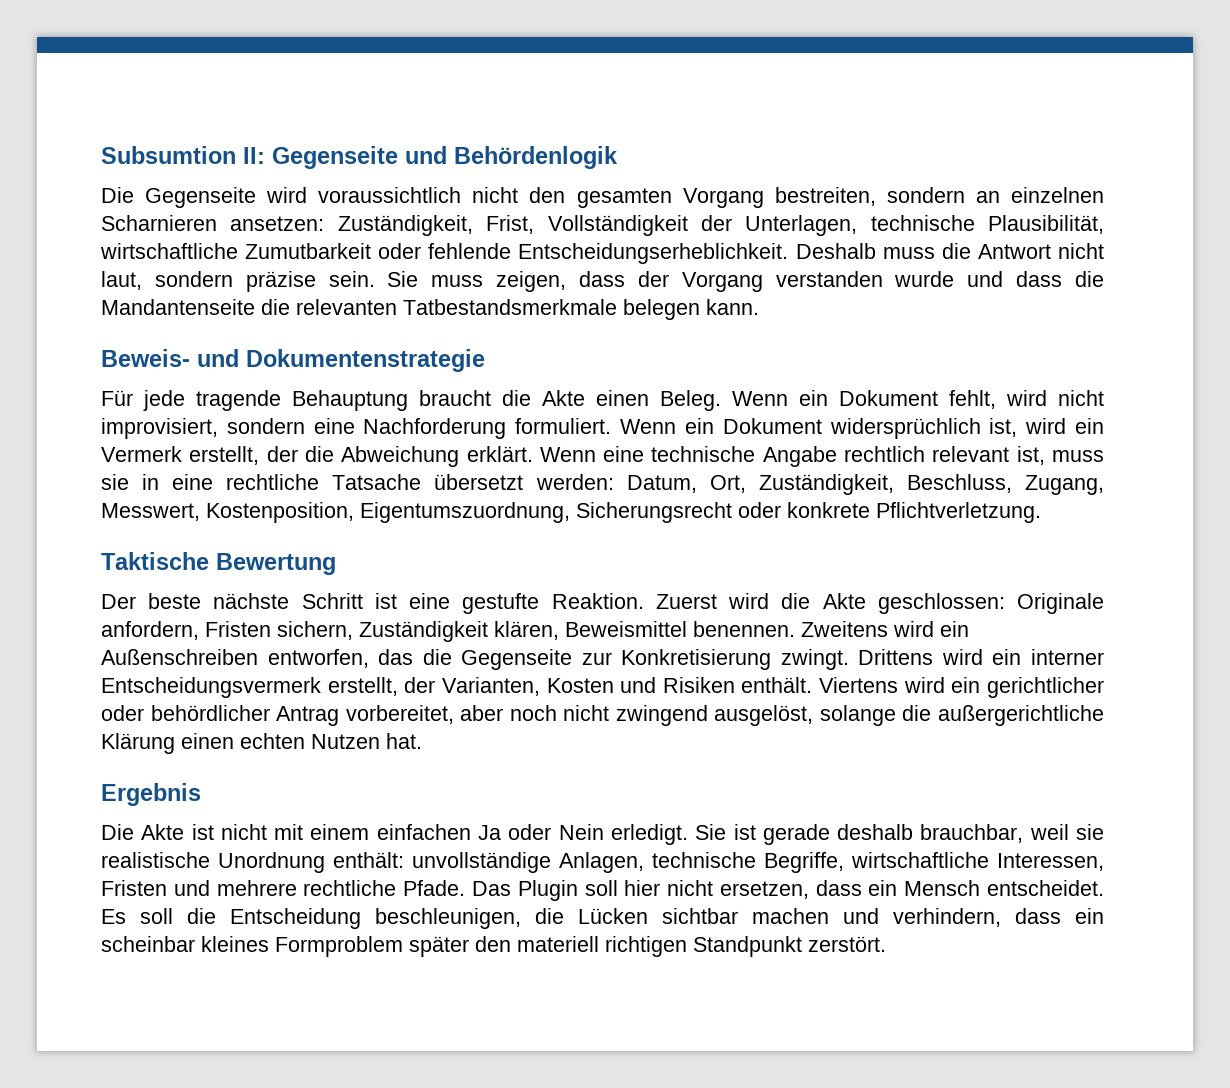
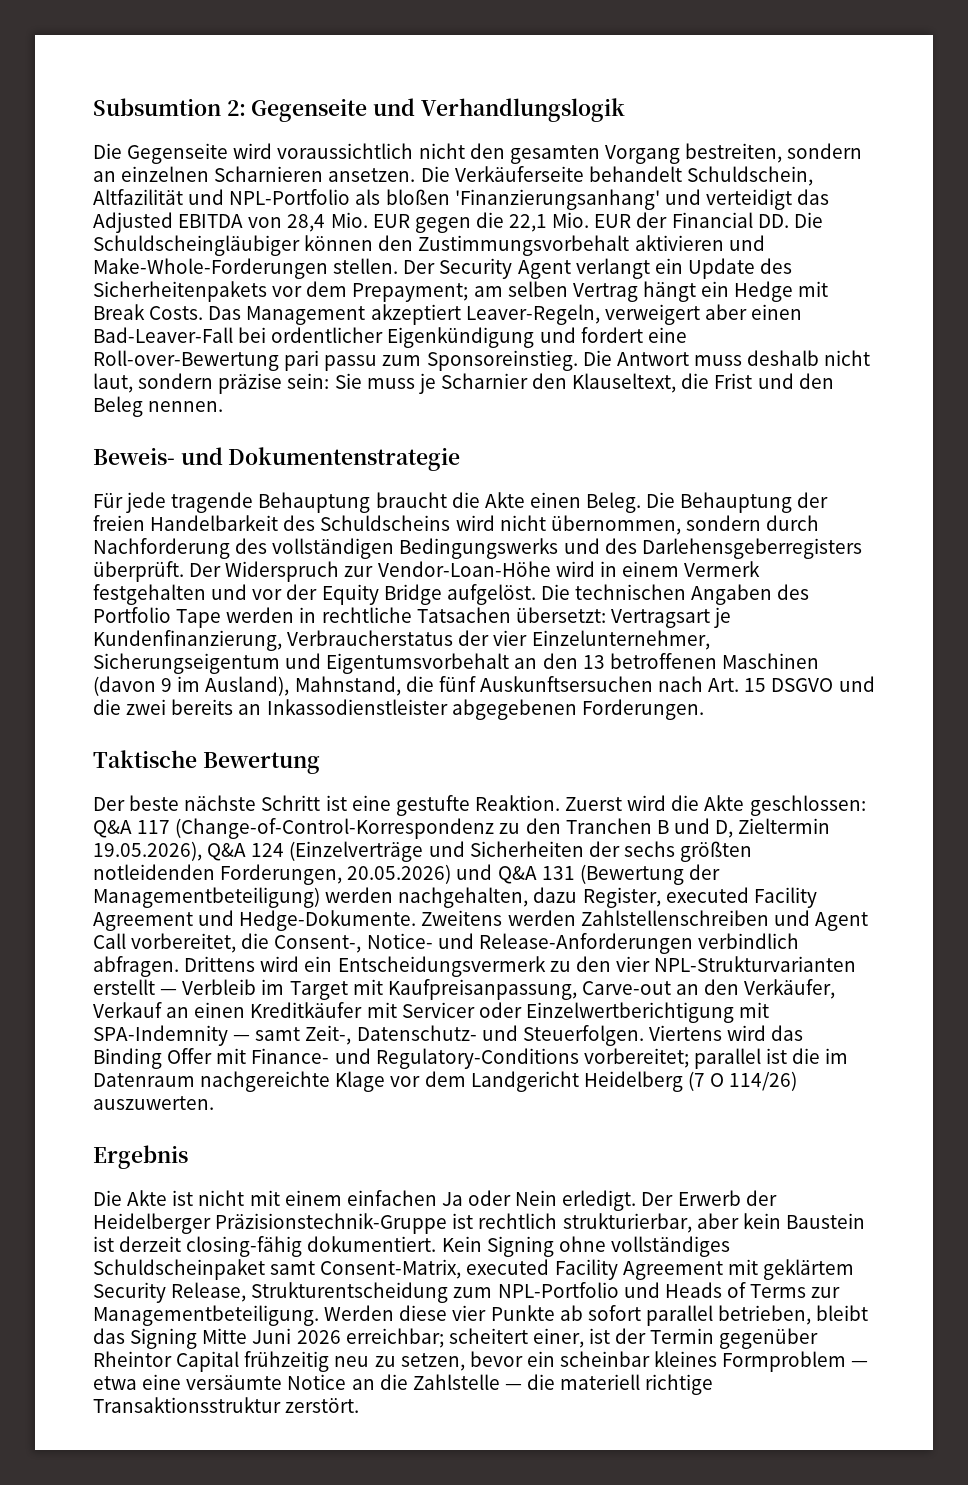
- Subsumtion II: Gegenseite und Behördenlogik
+ Subsumtion 2: Gegenseite und Verhandlungslogik
- Die Gegenseite wird voraussichtlich nicht den gesamten Vorgang bestreiten, sondern an einzelnen Scharnieren ansetzen: Zuständigkeit, Frist, Vollständigkeit der Unterlagen, technische Plausibilität, wirtschaftliche Zumutbarkeit oder fehlende Entscheidungserheblichkeit. Deshalb muss die Antwort nicht laut, sondern präzise sein. Sie muss zeigen, dass der Vorgang verstanden wurde und dass die Mandantenseite die relevanten Tatbestandsmerkmale belegen kann.
+ Die Gegenseite wird voraussichtlich nicht den gesamten Vorgang bestreiten, sondern an einzelnen Scharnieren ansetzen. Die Verkäuferseite behandelt Schuldschein, Altfazilität und NPL-Portfolio als bloßen 'Finanzierungsanhang' und verteidigt das Adjusted EBITDA von 28,4 Mio. EUR gegen die 22,1 Mio. EUR der Financial DD. Die Schuldscheingläubiger können den Zustimmungsvorbehalt aktivieren und Make-Whole-Forderungen stellen. Der Security Agent verlangt ein Update des Sicherheitenpakets vor dem Prepayment; am selben Vertrag hängt ein Hedge mit Break Costs. Das Management akzeptiert Leaver-Regeln, verweigert aber einen Bad-Leaver-Fall bei ordentlicher Eigenkündigung und fordert eine Roll-over-Bewertung pari passu zum Sponsoreinstieg. Die Antwort muss deshalb nicht laut, sondern präzise sein: Sie muss je Scharnier den Klauseltext, die Frist und den Beleg nennen.
- Wenn ein Dokument fehlt, wird nicht improvisiert, sondern eine Nachforderung formuliert. Wenn ein Dokument widersprüchlich ist, wird ein Vermerk erstellt, der die Abweichung erklärt. Wenn eine technische Angabe rechtlich relevant ist, muss sie in eine rechtliche Tatsache übersetzt werden: Datum, Ort, Zuständigkeit, Beschluss, Zugang, Messwert, Kostenposition, Eigentumszuordnung, Sicherungsrecht oder konkrete Pflichtverletzung.
+ Die Behauptung der freien Handelbarkeit des Schuldscheins wird nicht übernommen, sondern durch Nachforderung des vollständigen Bedingungswerks und des Darlehensgeberregisters überprüft. Der Widerspruch zur Vendor-Loan-Höhe wird in einem Vermerk festgehalten und vor der Equity Bridge aufgelöst. Die technischen Angaben des Portfolio Tape werden in rechtliche Tatsachen übersetzt: Vertragsart je Kundenfinanzierung, Verbraucherstatus der vier Einzelunternehmer, Sicherungseigentum und Eigentumsvorbehalt an den 13 betroffenen Maschinen (davon 9 im Ausland), Mahnstand, die fünf Auskunftsersuchen nach Art. 15 DSGVO und die zwei bereits an Inkassodienstleister abgegebenen Forderungen.
- Zuerst wird die Akte geschlossen: Originale anfordern, Fristen sichern, Zuständigkeit klären, Beweismittel benennen. Zweitens wird ein Außenschreiben entworfen, das die Gegenseite zur Konkretisierung zwingt. Drittens wird ein interner Entscheidungsvermerk erstellt, der Varianten, Kosten und Risiken enthält. Viertens wird ein gerichtlicher oder behördlicher Antrag vorbereitet, aber noch nicht zwingend ausgelöst, solange die außergerichtliche Klärung einen echten Nutzen hat.
+ Zuerst wird die Akte geschlossen: Q&A 117 (Change-of-Control-Korrespondenz zu den Tranchen B und D, Zieltermin 19.05.2026), Q&A 124 (Einzelverträge und Sicherheiten der sechs größten notleidenden Forderungen, 20.05.2026) und Q&A 131 (Bewertung der Managementbeteiligung) werden nachgehalten, dazu Register, executed Facility Agreement und Hedge-Dokumente. Zweitens werden Zahlstellenschreiben und Agent Call vorbereitet, die Consent-, Notice- und Release-Anforderungen verbindlich abfragen. Drittens wird ein Entscheidungsvermerk zu den vier NPL-Strukturvarianten erstellt — Verbleib im Target mit Kaufpreisanpassung, Carve-out an den Verkäufer, Verkauf an einen Kreditkäufer mit Servicer oder Einzelwertberichtigung mit SPA-Indemnity — samt Zeit-, Datenschutz- und Steuerfolgen. Viertens wird das Binding Offer mit Finance- und Regulatory-Conditions vorbereitet; parallel ist die im Datenraum nachgereichte Klage vor dem Landgericht Heidelberg (7 O 114/26) auszuwerten.
- Sie ist gerade deshalb brauchbar, weil sie realistische Unordnung enthält: unvollständige Anlagen, technische Begriffe, wirtschaftliche Interessen, Fristen und mehrere rechtliche Pfade. Das Plugin soll hier nicht ersetzen, dass ein Mensch entscheidet. Es soll die Entscheidung beschleunigen, die Lücken sichtbar machen und verhindern, dass ein scheinbar kleines Formproblem später den materiell richtigen Standpunkt zerstört.
+ Der Erwerb der Heidelberger Präzisionstechnik-Gruppe ist rechtlich strukturierbar, aber kein Baustein ist derzeit closing-fähig dokumentiert. Kein Signing ohne vollständiges Schuldscheinpaket samt Consent-Matrix, executed Facility Agreement mit geklärtem Security Release, Strukturentscheidung zum NPL-Portfolio und Heads of Terms zur Managementbeteiligung. Werden diese vier Punkte ab sofort parallel betrieben, bleibt das Signing Mitte Juni 2026 erreichbar; scheitert einer, ist der Termin gegenüber Rheintor Capital frühzeitig neu zu setzen, bevor ein scheinbar kleines Formproblem — etwa eine versäumte Notice an die Zahlstelle — die materiell richtige Transaktionsstruktur zerstört.

